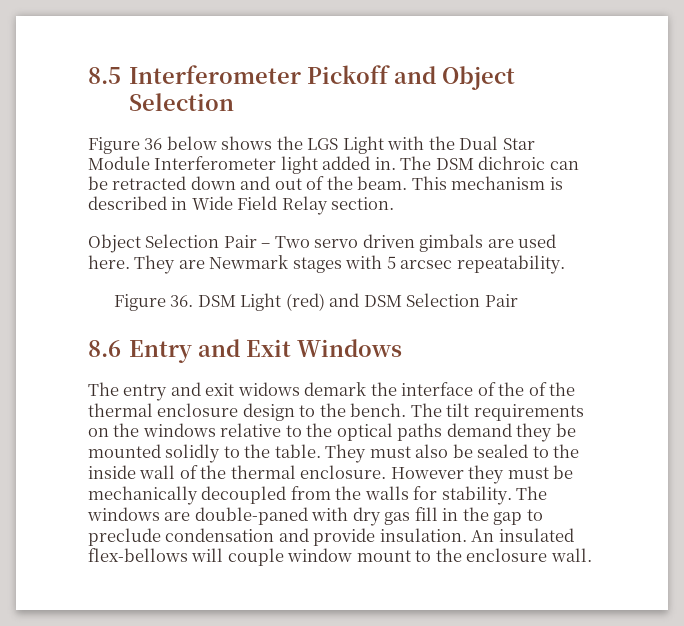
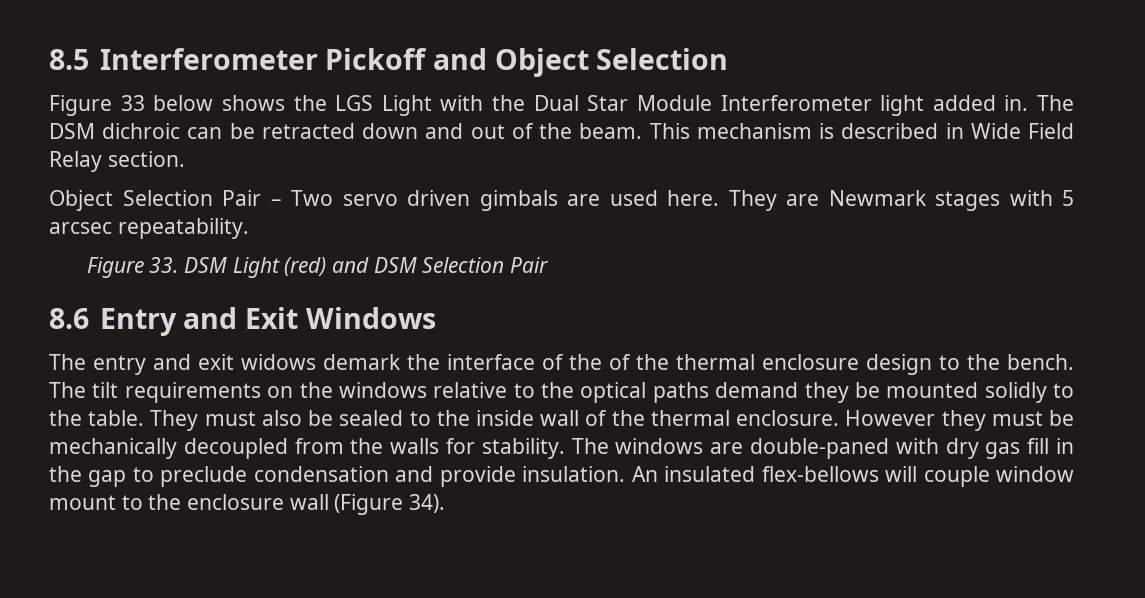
- Figure 36 below shows the LGS Light with the Dual Star Module Interferometer light added in.
+ Figure 33 below shows the LGS Light with the Dual Star Module Interferometer light added in.
- Figure 36. DSM Light (red) and DSM Selection Pair
+ Figure 33. DSM Light (red) and DSM Selection Pair
- An insulated flex-bellows will couple window mount to the enclosure wall.
+ An insulated flex-bellows will couple window mount to the enclosure wall (Figure 34).

